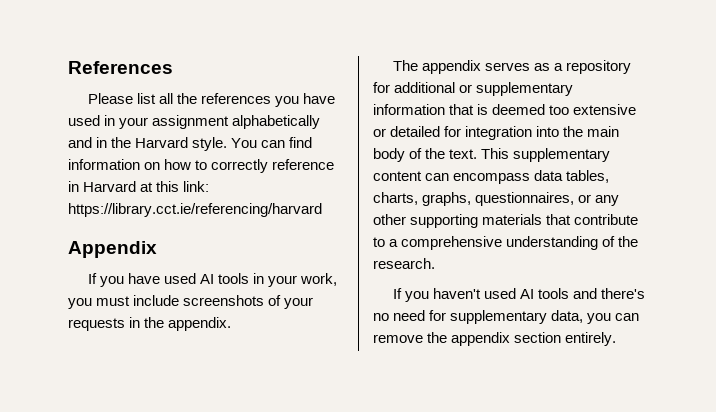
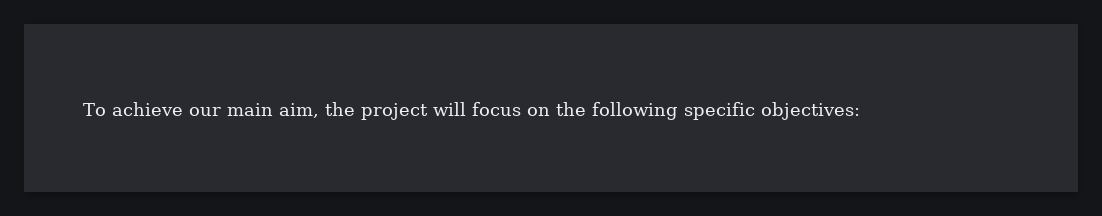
- References
- Please list all the references you have used in your assignment alphabetically and in the Harvard style. You can find information on how to correctly reference in Harvard at this link: https://library.cct.ie/referencing/harvard
- Appendix
- If you have used AI tools in your work, you must include screenshots of your requests in the appendix.
- The appendix serves as a repository for additional or supplementary information that is deemed too extensive or detailed for integration into the main body of the text. This supplementary content can encompass data tables, charts, graphs, questionnaires, or any other supporting materials that contribute to a comprehensive understanding of the research.
- If you haven't used AI tools and there's no need for supplementary data, you can remove the appendix section entirely.
+ To achieve our main aim, the project will focus on the following specific objectives:

